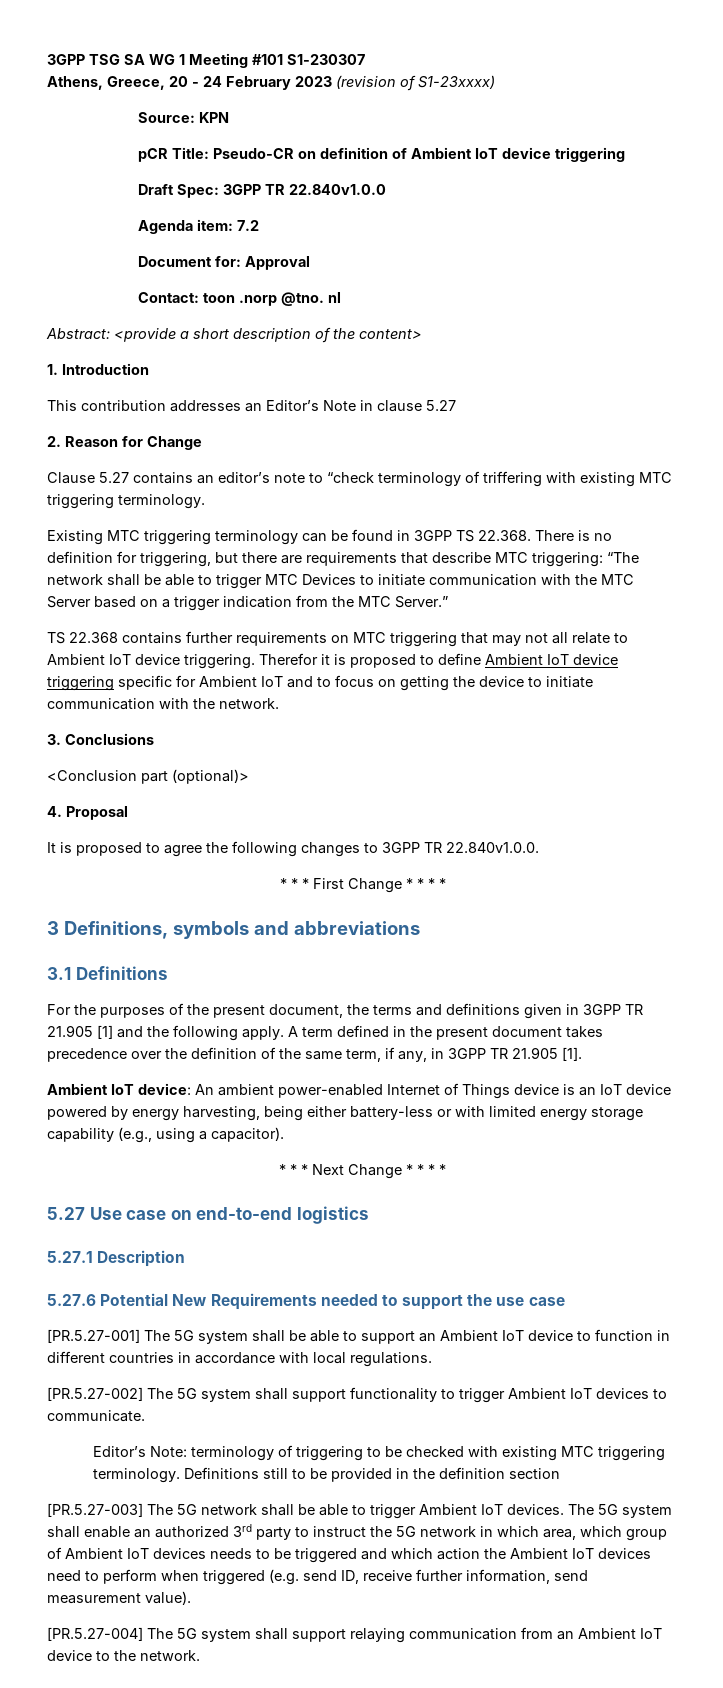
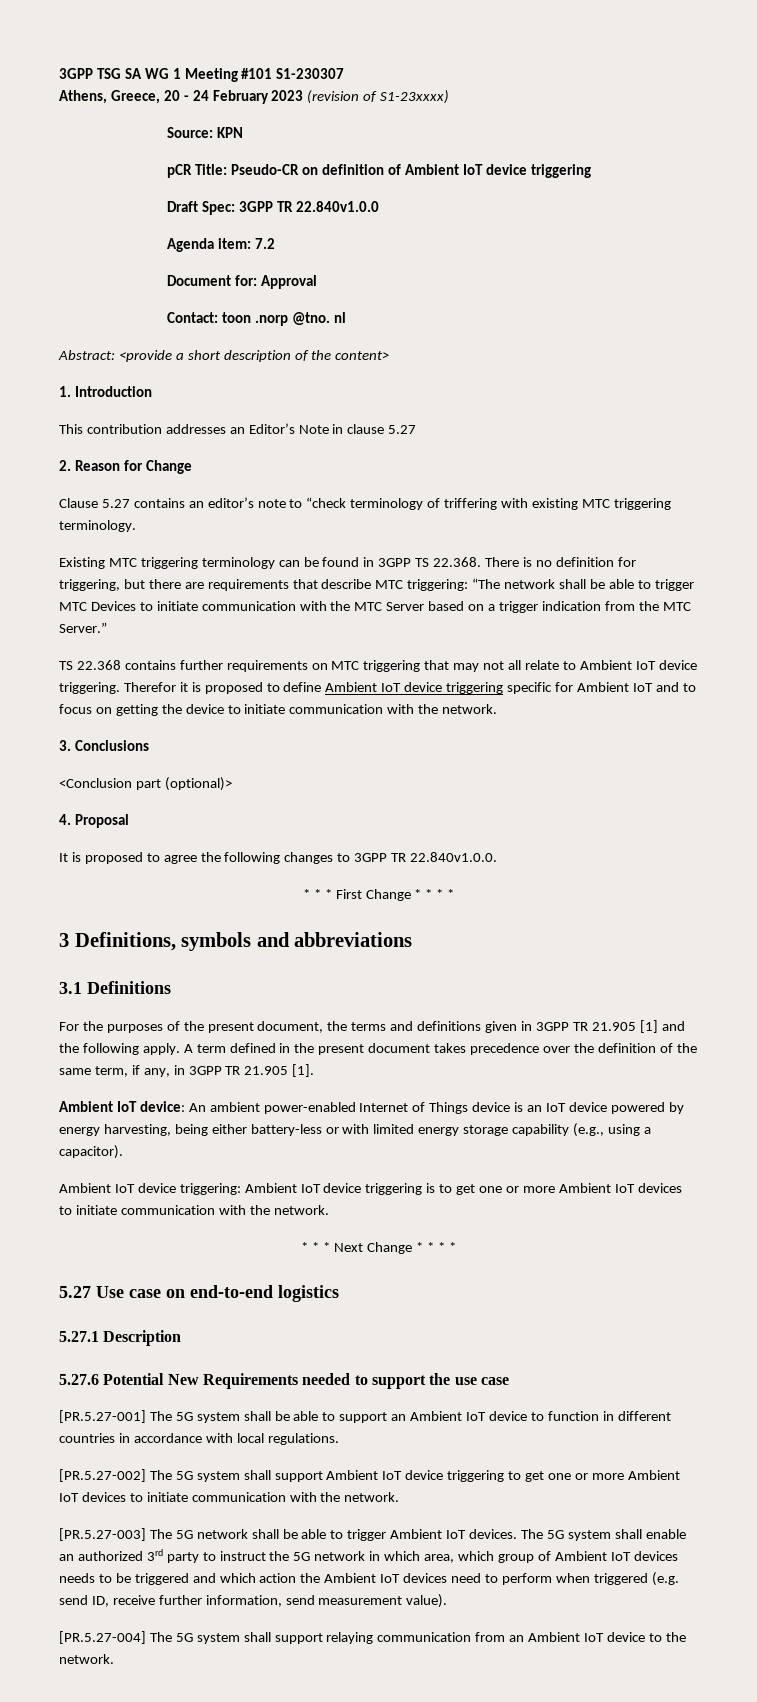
+ Ambient IoT device triggering: Ambient IoT device triggering is to get one or more Ambient IoT devices to initiate communication with the network.
- [PR.5.27-002] The 5G system shall support functionality to trigger Ambient IoT devices to communicate.
- Editor’s Note: terminology of triggering to be checked with existing MTC triggering terminology. Definitions still to be provided in the definition section
+ [PR.5.27-002] The 5G system shall support Ambient IoT device triggering to get one or more Ambient IoT devices to initiate communication with the network.

